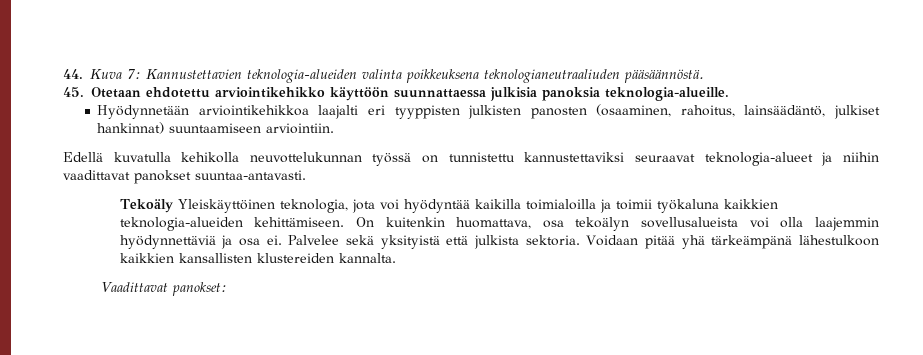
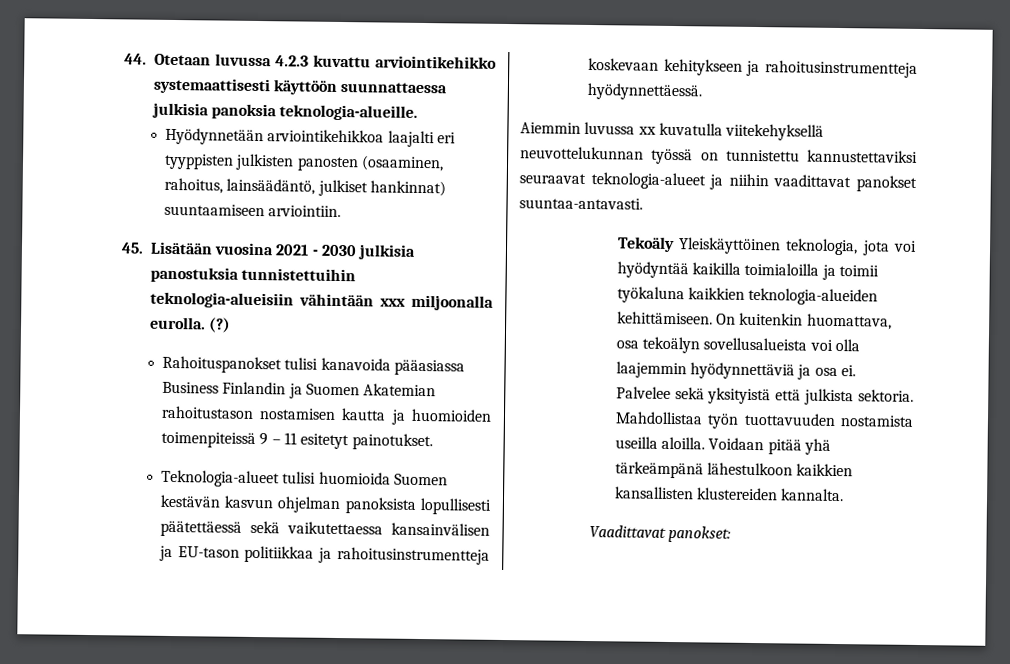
- 44. Kuva 7: Kannustettavien teknologia-alueiden valinta poikkeuksena teknologianeutraaliuden pääsäännöstä.
- 45. Otetaan ehdotettu arviointikehikko käyttöön suunnattaessa julkisia panoksia teknologia-alueille.
+ 44. Otetaan luvussa 4.2.3 kuvattu arviointikehikko systemaattisesti käyttöön suunnattaessa julkisia panoksia teknologia-alueille.
- Edellä kuvatulla kehikolla neuvottelukunnan työssä on tunnistettu kannustettaviksi seuraavat teknologia-alueet ja niihin vaadittavat panokset suuntaa-antavasti.
+ 45. Lisätään vuosina 2021 - 2030 julkisia panostuksia tunnistettuihin teknologia-alueisiin vähintään xxx miljoonalla eurolla. (?)
+ Rahoituspanokset tulisi kanavoida pääasiassa Business Finlandin ja Suomen Akatemian rahoitustason nostamisen kautta ja huomioiden toimenpiteissä 9 – 11 esitetyt painotukset.
+ Teknologia-alueet tulisi huomioida Suomen kestävän kasvun ohjelman panoksista lopullisesti päätettäessä sekä vaikutettaessa kansainvälisen ja EU-tason politiikkaa ja rahoitusinstrumentteja koskevaan kehitykseen ja rahoitusinstrumentteja hyödynnettäessä.
+ Aiemmin luvussa xx kuvatulla viitekehyksellä neuvottelukunnan työssä on tunnistettu kannustettaviksi seuraavat teknologia-alueet ja niihin vaadittavat panokset suuntaa-antavasti.
+ Mahdollistaa työn tuottavuuden nostamista useilla aloilla.

